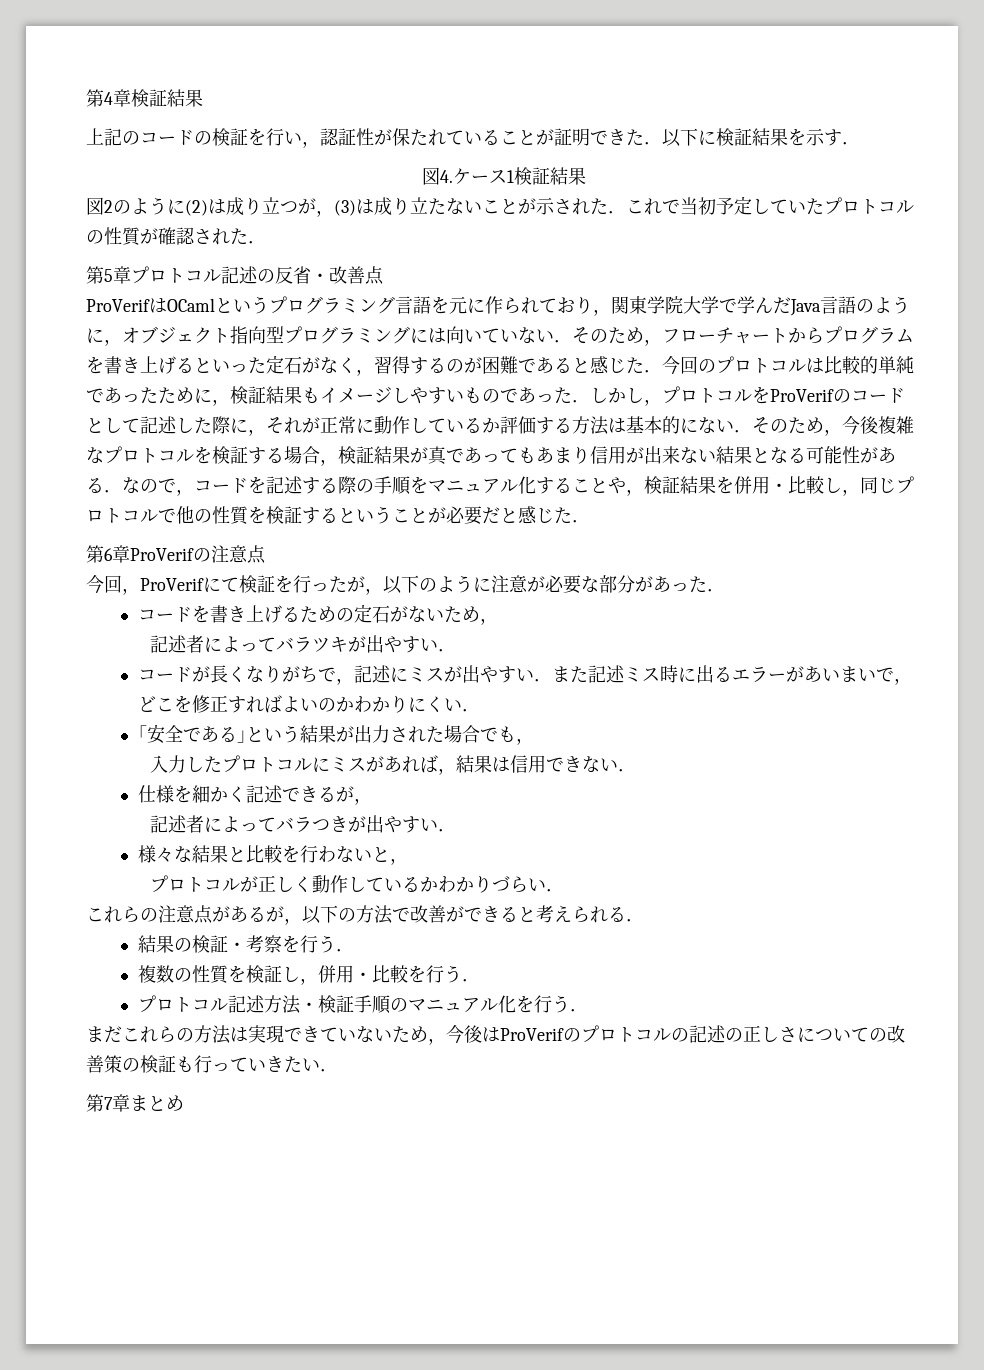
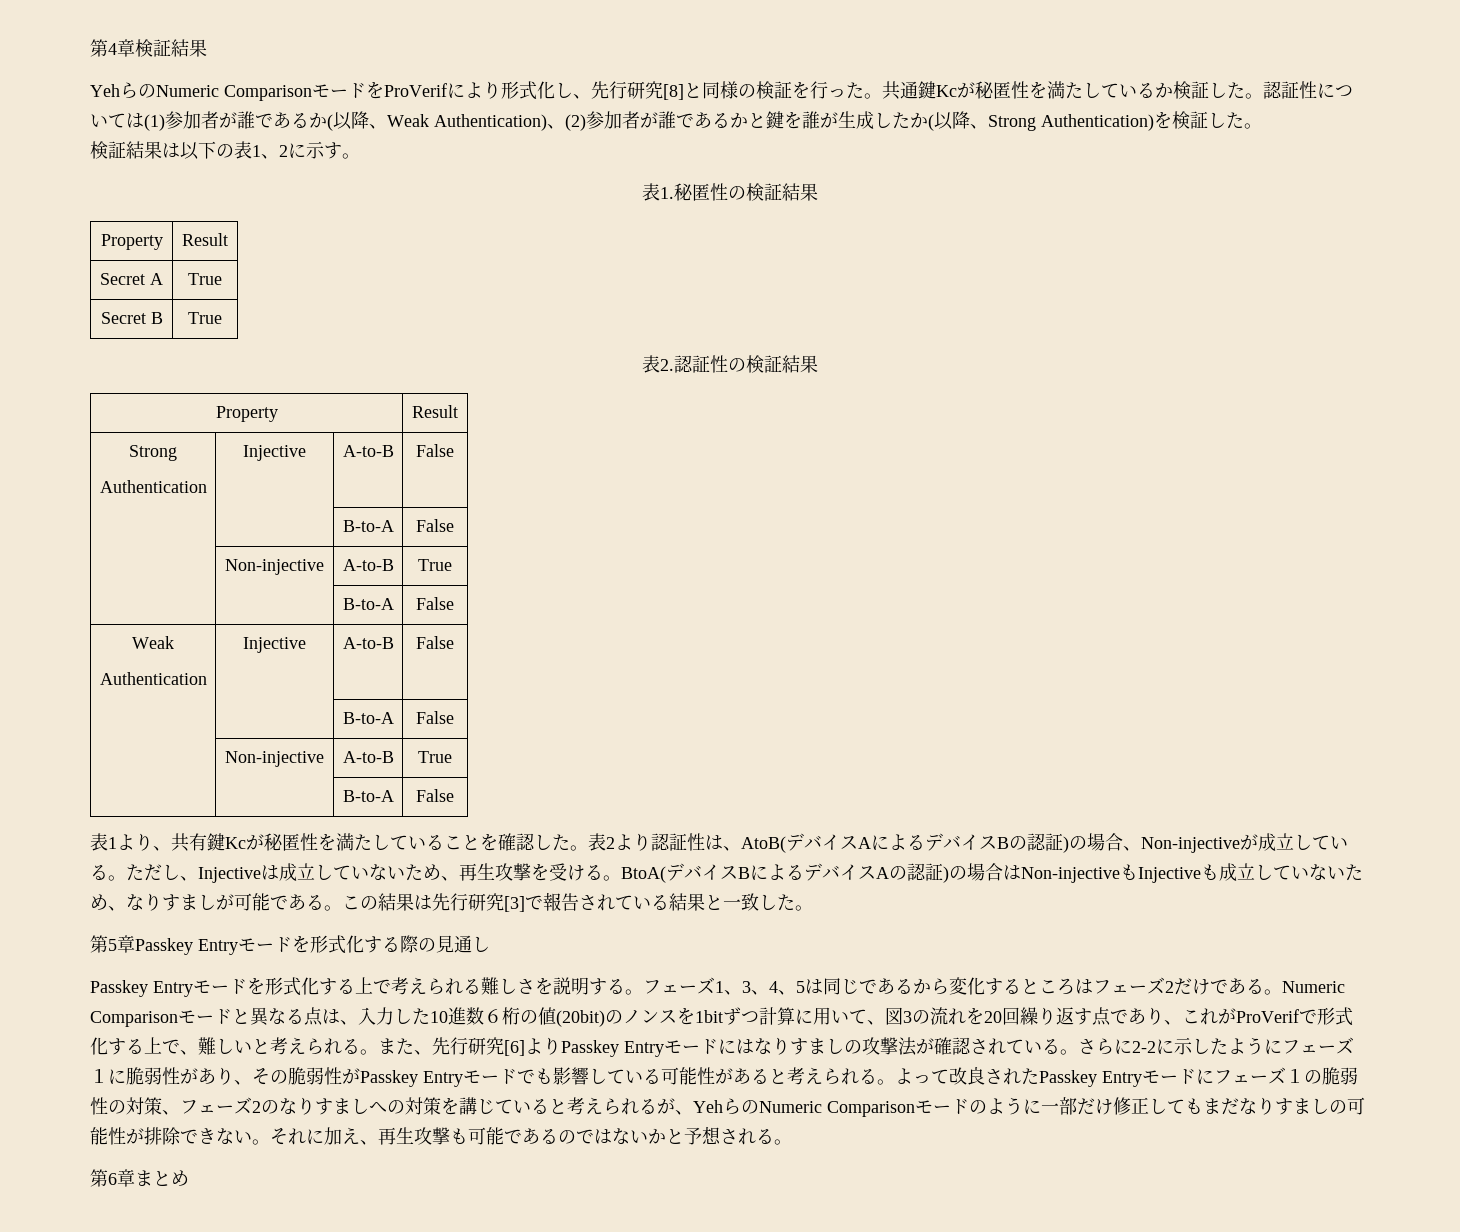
- 上記のコードの検証を行い，認証性が保たれていることが証明できた．以下に検証結果を示す．
- 図4.ケース1検証結果
- 図2のように(2)は成り立つが，(3)は成り立たないことが示された．これで当初予定していたプロトコルの性質が確認された．
- 第5章プロトコル記述の反省・改善点
- ProVerifはOCamlというプログラミング言語を元に作られており，関東学院大学で学んだJava言語のように，オブジェクト指向型プログラミングには向いていない．そのため，フローチャートからプログラムを書き上げるといった定石がなく，習得するのが困難であると感じた．今回のプロトコルは比較的単純であったために，検証結果もイメージしやすいものであった．しかし，プロトコルをProVerifのコードとして記述した際に，それが正常に動作しているか評価する方法は基本的にない．そのため，今後複雑なプロトコルを検証する場合，検証結果が真であってもあまり信用が出来ない結果となる可能性がある．なので，コードを記述する際の手順をマニュアル化することや，検証結果を併用・比較し，同じプロトコルで他の性質を検証するということが必要だと感じた．
- 第6章ProVerifの注意点
- 今回，ProVerifにて検証を行ったが，以下のように注意が必要な部分があった．
- コードを書き上げるための定石がないため，
- 記述者によってバラツキが出やすい．
- コードが長くなりがちで，記述にミスが出やすい．また記述ミス時に出るエラーがあいまいで，どこを修正すればよいのかわかりにくい．
- ｢安全である｣という結果が出力された場合でも，
- 入力したプロトコルにミスがあれば，結果は信用できない．
- 仕様を細かく記述できるが，
- 記述者によってバラつきが出やすい．
- 様々な結果と比較を行わないと，
- プロトコルが正しく動作しているかわかりづらい．
- これらの注意点があるが，以下の方法で改善ができると考えられる．
- 結果の検証・考察を行う．
- 複数の性質を検証し，併用・比較を行う．
- プロトコル記述方法・検証手順のマニュアル化を行う．
- まだこれらの方法は実現できていないため，今後はProVerifのプロトコルの記述の正しさについての改善策の検証も行っていきたい．
- 第7章まとめ
+ YehらのNumeric ComparisonモードをProVerifにより形式化し、先行研究[8]と同様の検証を行った。共通鍵Kcが秘匿性を満たしているか検証した。認証性については(1)参加者が誰であるか(以降、Weak Authentication)、(2)参加者が誰であるかと鍵を誰が生成したか(以降、Strong Authentication)を検証した。
+ 検証結果は以下の表1、2に示す。
+ 表1.秘匿性の検証結果
+ Property | Result
+ Secret A | True
+ Secret B | True
+ 表2.認証性の検証結果
+ Property | Result
+ Strong
+ Authentication | Injective | A-to-B | False
+ | | B-to-A | False
+ | Non-injective | A-to-B | True
+ | | B-to-A | False
+ Weak
+ Authentication | Injective | A-to-B | False
+ | | B-to-A | False
+ | Non-injective | A-to-B | True
+ | | B-to-A | False
+ 表1より、共有鍵Kcが秘匿性を満たしていることを確認した。表2より認証性は、AtoB(デバイスAによるデバイスBの認証)の場合、Non-injectiveが成立している。ただし、Injectiveは成立していないため、再生攻撃を受ける。BtoA(デバイスBによるデバイスAの認証)の場合はNon-injectiveもInjectiveも成立していないため、なりすましが可能である。この結果は先行研究[3]で報告されている結果と一致した。
+ 第5章Passkey Entryモードを形式化する際の見通し
+ Passkey Entryモードを形式化する上で考えられる難しさを説明する。フェーズ1、3、4、5は同じであるから変化するところはフェーズ2だけである。Numeric Comparisonモードと異なる点は、入力した10進数６桁の値(20bit)のノンスを1bitずつ計算に用いて、図3の流れを20回繰り返す点であり、これがProVerifで形式化する上で、難しいと考えられる。また、先行研究[6]よりPasskey Entryモードにはなりすましの攻撃法が確認されている。さらに2-2に示したようにフェーズ１に脆弱性があり、その脆弱性がPasskey Entryモードでも影響している可能性があると考えられる。よって改良されたPasskey Entryモードにフェーズ１の脆弱性の対策、フェーズ2のなりすましへの対策を講じていると考えられるが、YehらのNumeric Comparisonモードのように一部だけ修正してもまだなりすましの可能性が排除できない。それに加え、再生攻撃も可能であるのではないかと予想される。
+ 第6章まとめ

